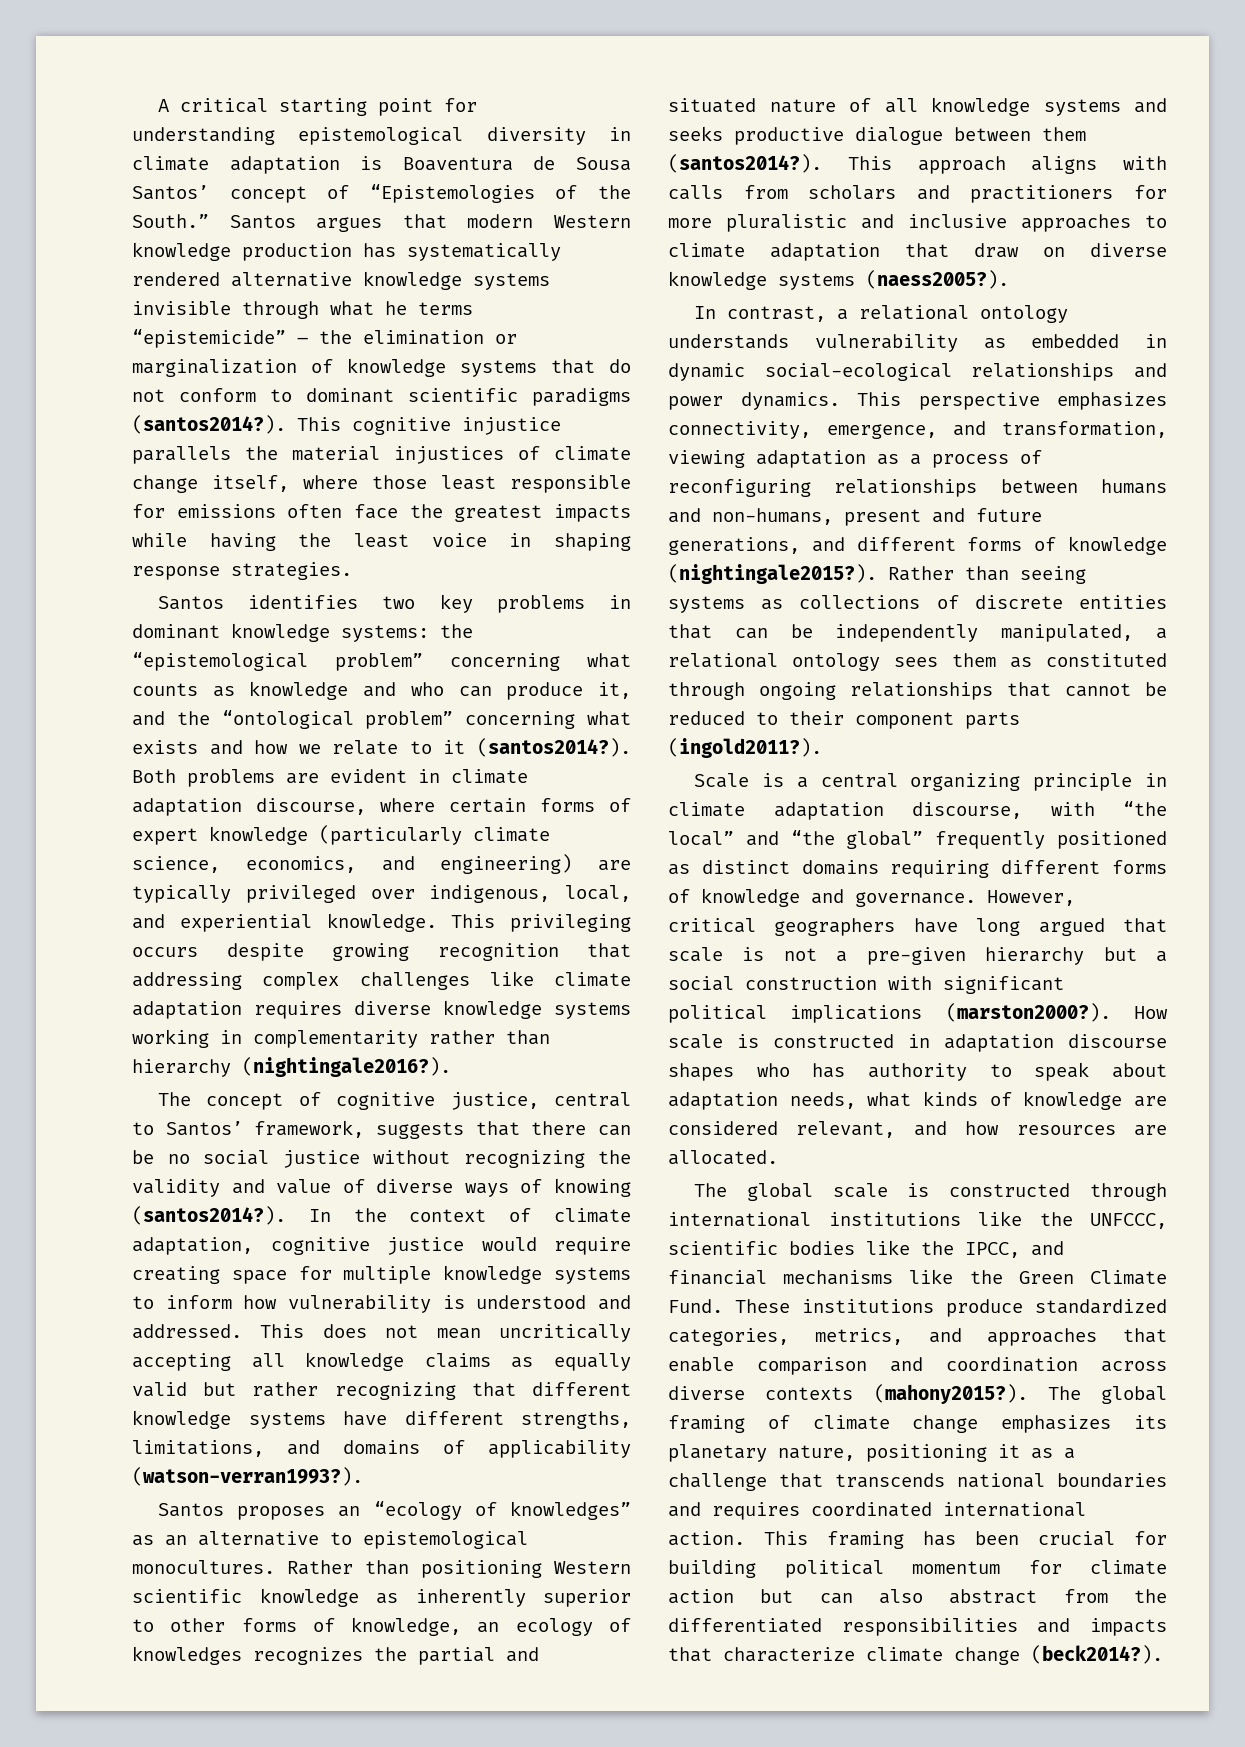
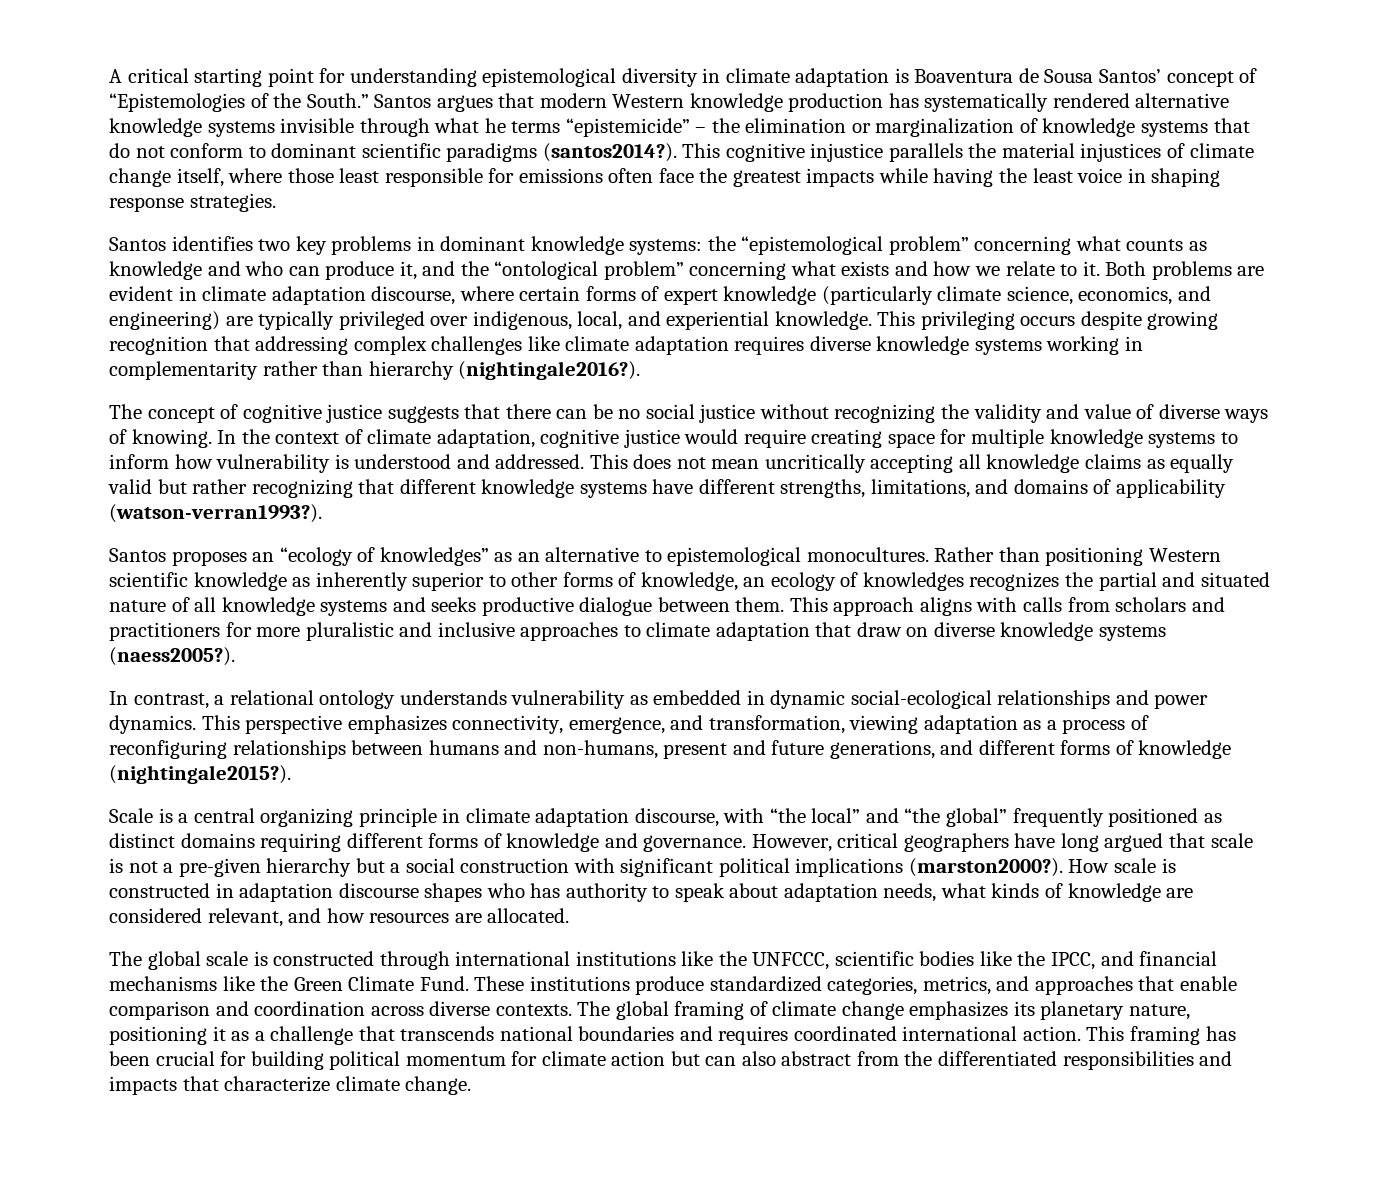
- Santos identifies two key problems in dominant knowledge systems: the “epistemological problem” concerning what counts as knowledge and who can produce it, and the “ontological problem” concerning what exists and how we relate to it (santos2014?).
+ Santos identifies two key problems in dominant knowledge systems: the “epistemological problem” concerning what counts as knowledge and who can produce it, and the “ontological problem” concerning what exists and how we relate to it.
- The concept of cognitive justice, central to Santos’ framework, suggests that there can be no social justice without recognizing the validity and value of diverse ways of knowing (santos2014?).
+ The concept of cognitive justice suggests that there can be no social justice without recognizing the validity and value of diverse ways of knowing.
- Rather than positioning Western scientific knowledge as inherently superior to other forms of knowledge, an ecology of knowledges recognizes the partial and situated nature of all knowledge systems and seeks productive dialogue between them (santos2014?).
+ Rather than positioning Western scientific knowledge as inherently superior to other forms of knowledge, an ecology of knowledges recognizes the partial and situated nature of all knowledge systems and seeks productive dialogue between them.
- Rather than seeing systems as collections of discrete entities that can be independently manipulated, a relational ontology sees them as constituted through ongoing relationships that cannot be reduced to their component parts (ingold2011?).
- These institutions produce standardized categories, metrics, and approaches that enable comparison and coordination across diverse contexts (mahony2015?).
+ These institutions produce standardized categories, metrics, and approaches that enable comparison and coordination across diverse contexts.
- This framing has been crucial for building political momentum for climate action but can also abstract from the differentiated responsibilities and impacts that characterize climate change (beck2014?).
+ This framing has been crucial for building political momentum for climate action but can also abstract from the differentiated responsibilities and impacts that characterize climate change.

